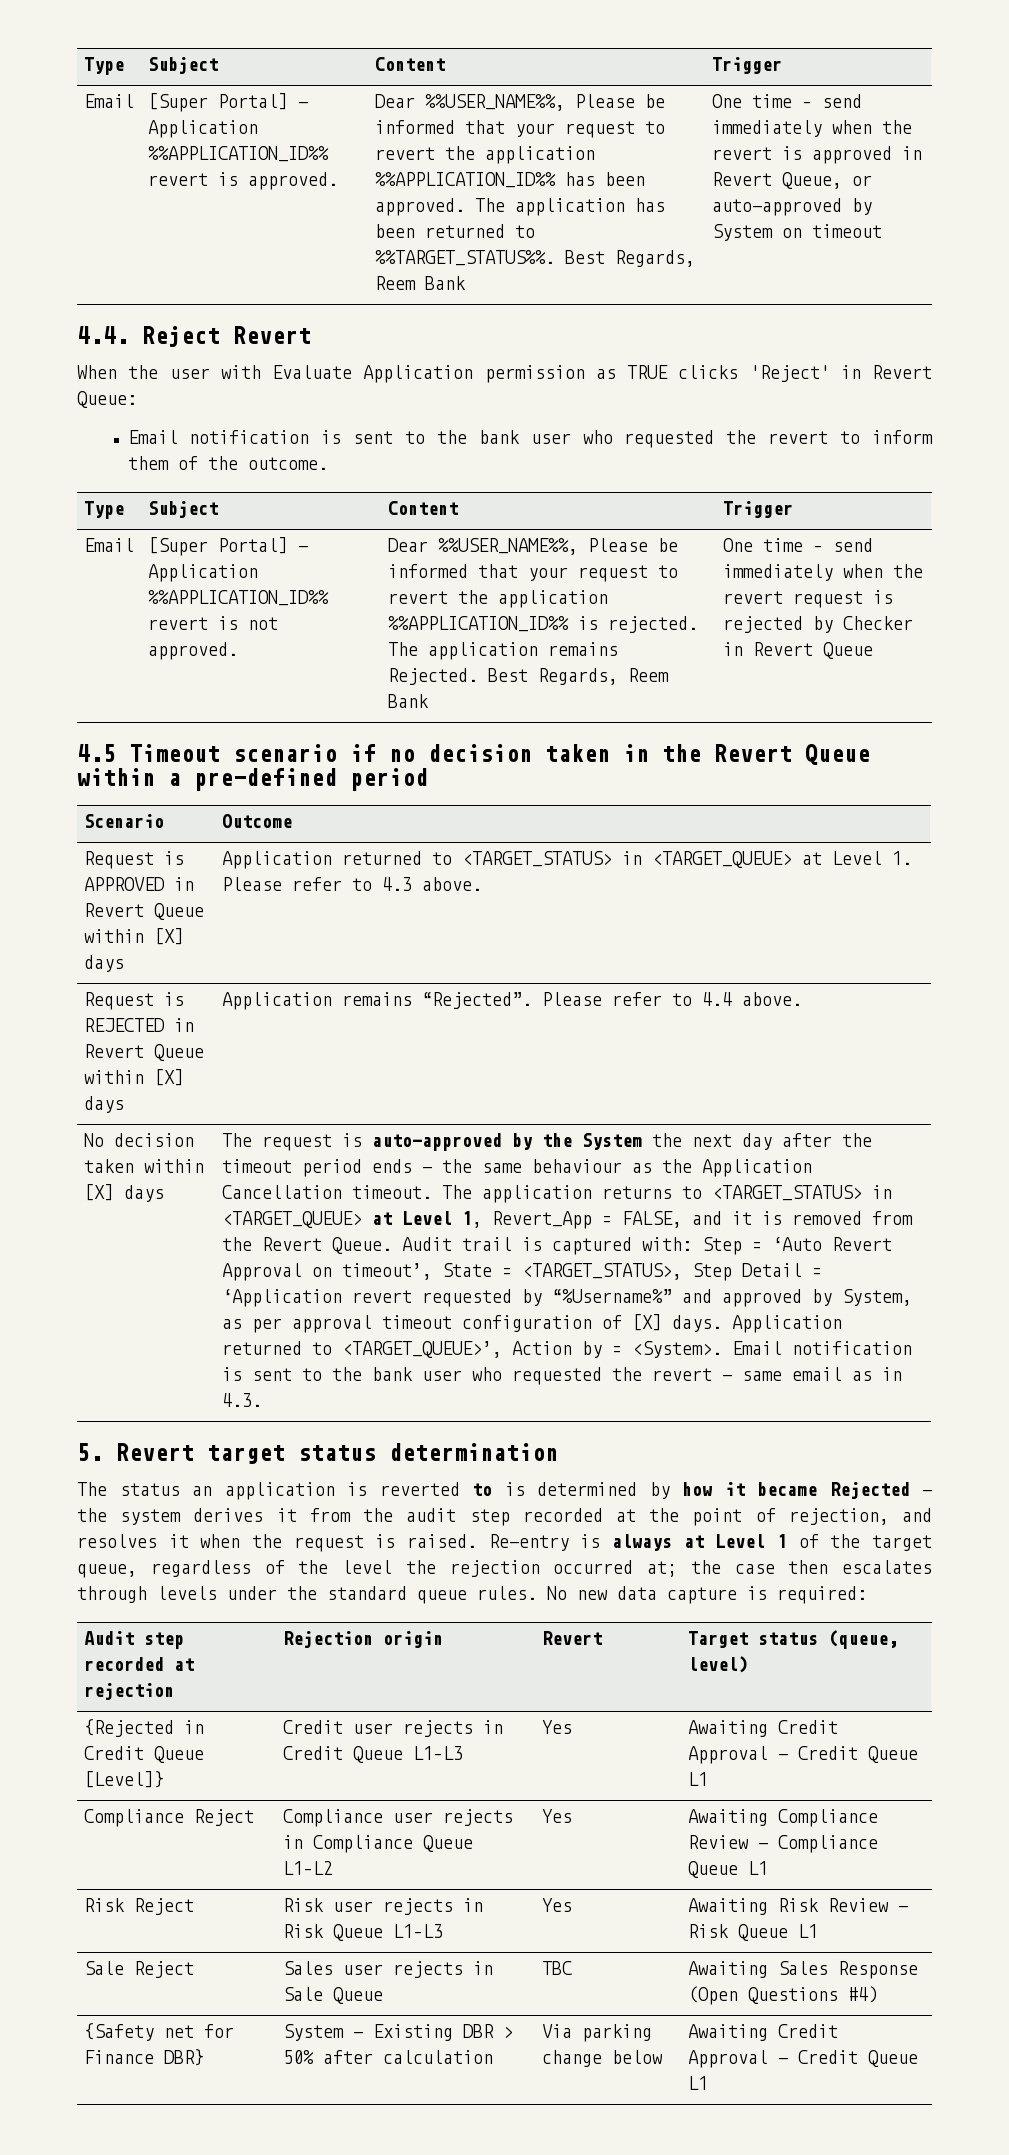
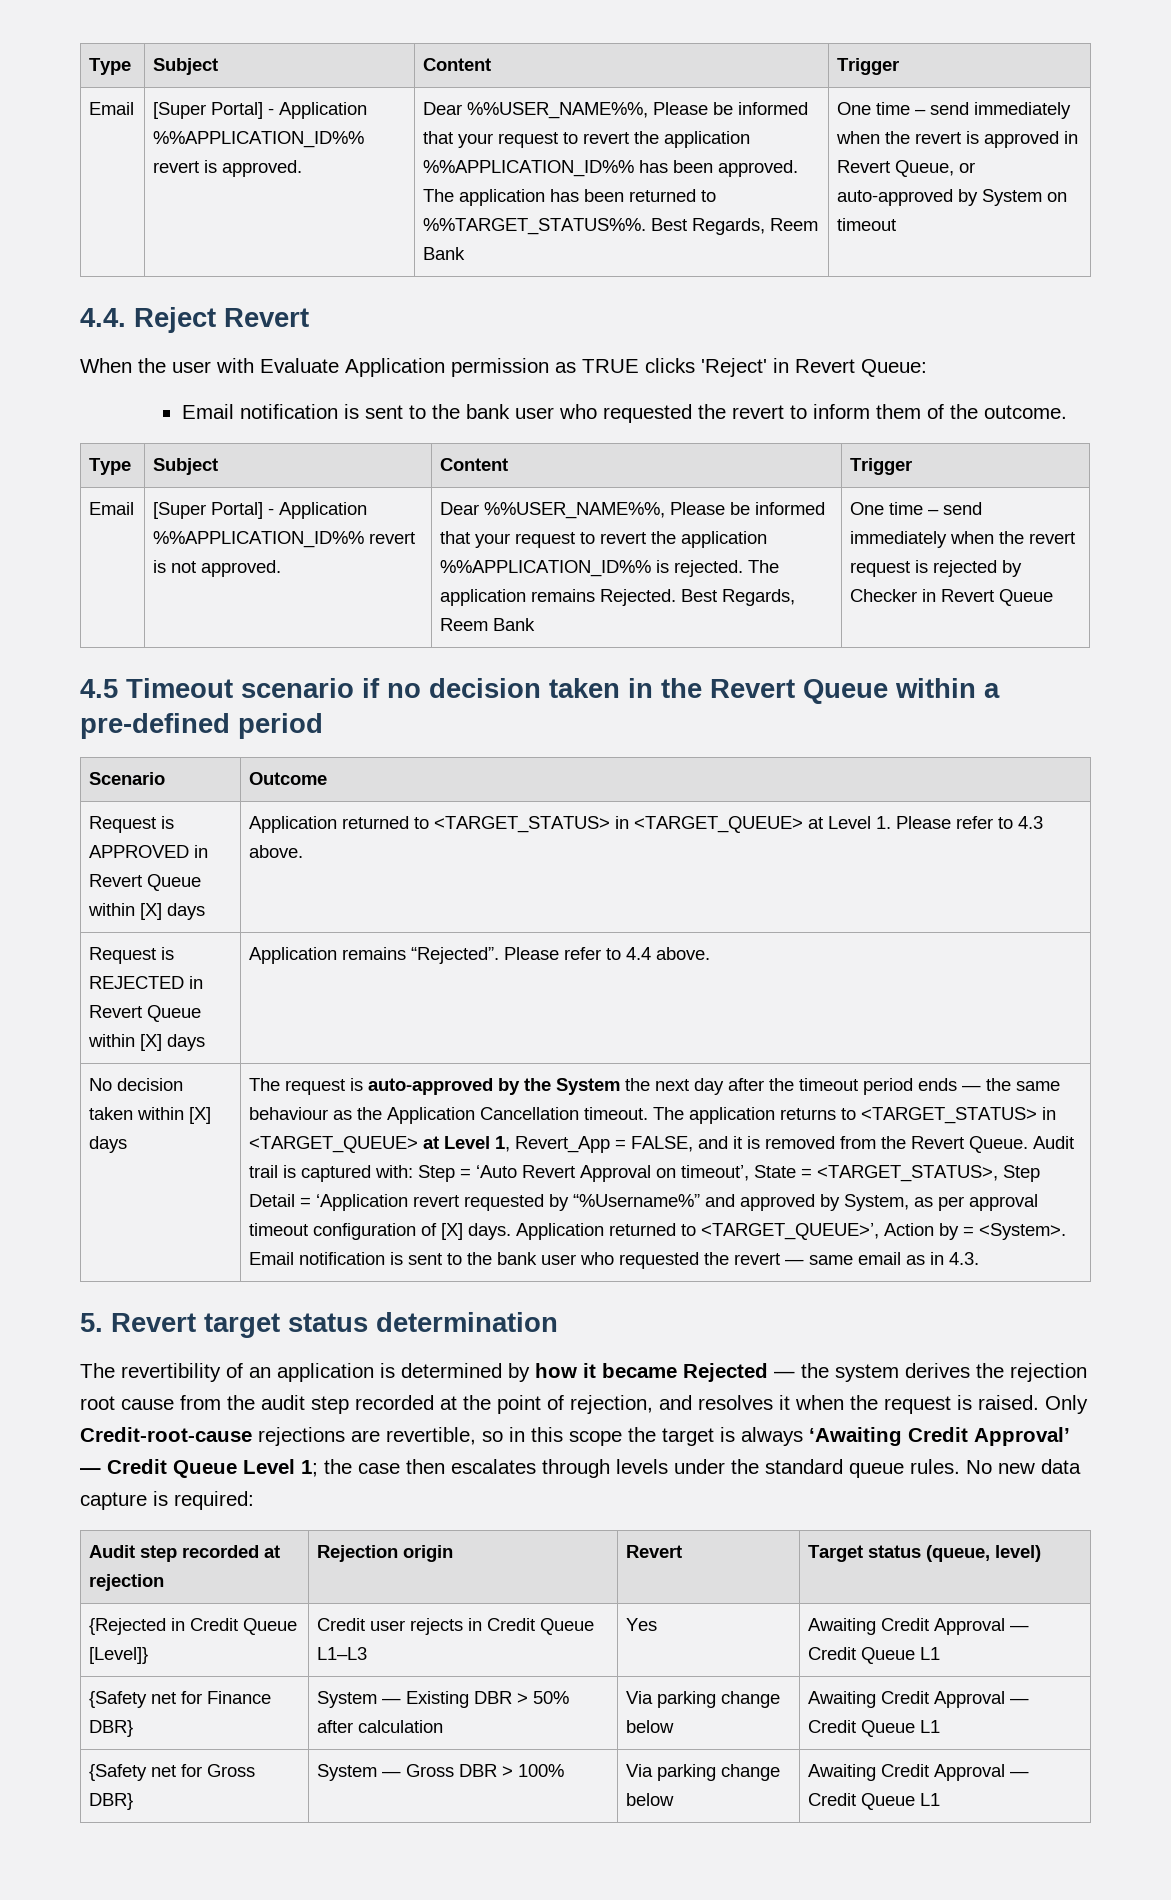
- The status an application is reverted to is determined by how it became Rejected — the system derives it from the audit step recorded at the point of rejection, and resolves it when the request is raised.
+ The revertibility of an application is determined by how it became Rejected — the system derives the rejection root cause from the audit step recorded at the point of rejection, and resolves it when the request is raised.
- Re-entry is always at Level 1 of the target queue, regardless of the level the rejection occurred at; the case then escalates through levels under the standard queue rules.
+ Only Credit-root-cause rejections are revertible, so in this scope the target is always ‘Awaiting Credit Approval’ — Credit Queue Level 1; the case then escalates through levels under the standard queue rules.
- Compliance Reject | Compliance user rejects in Compliance Queue L1–L2 | Yes | Awaiting Compliance Review — Compliance Queue L1
- Risk Reject | Risk user rejects in Risk Queue L1–L3 | Yes | Awaiting Risk Review — Risk Queue L1
- Sale Reject | Sales user rejects in Sale Queue | TBC | Awaiting Sales Response (Open Questions #4)
+ {Safety net for Gross DBR} | System — Gross DBR > 100% | Via parking change below | Awaiting Credit Approval — Credit Queue L1

